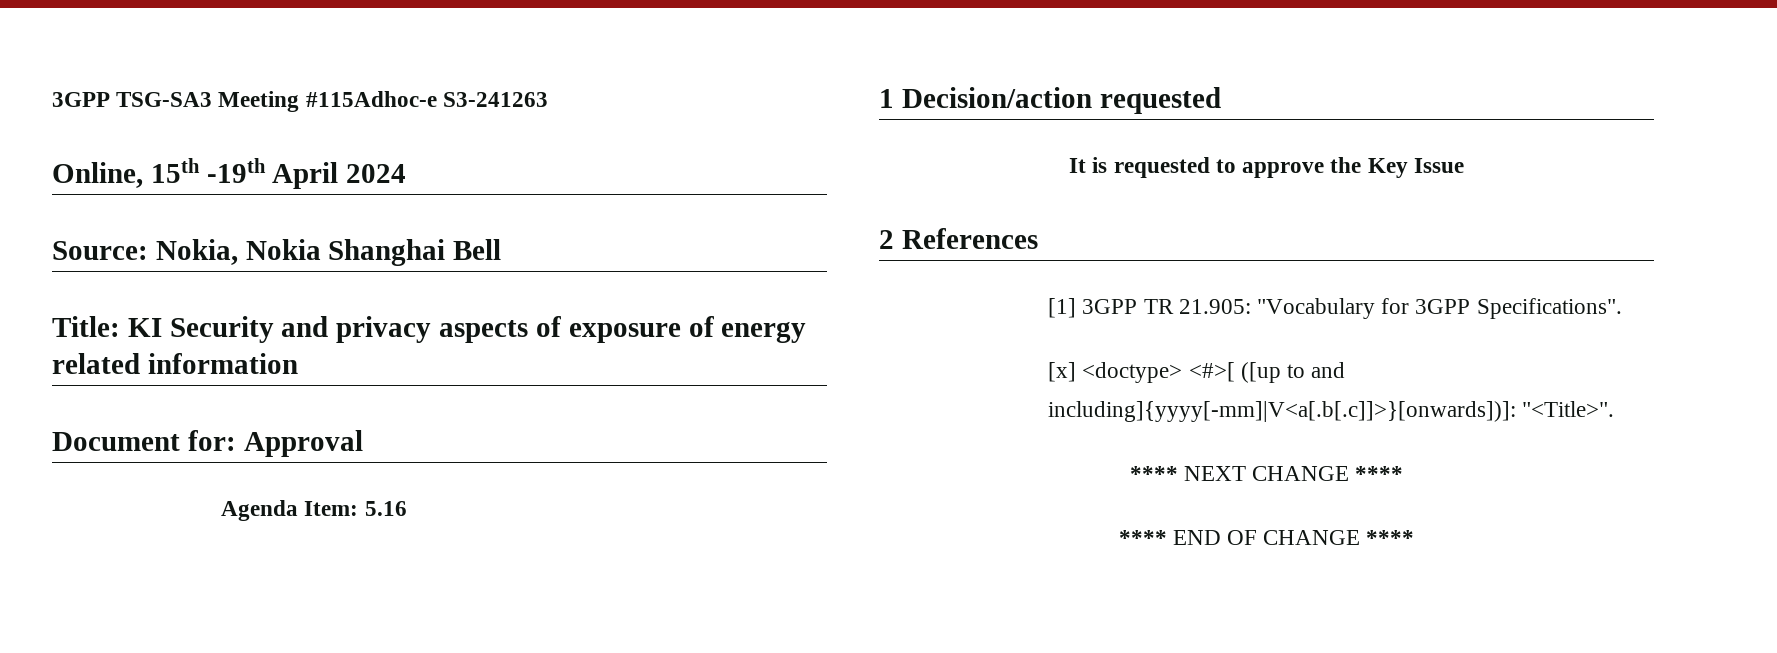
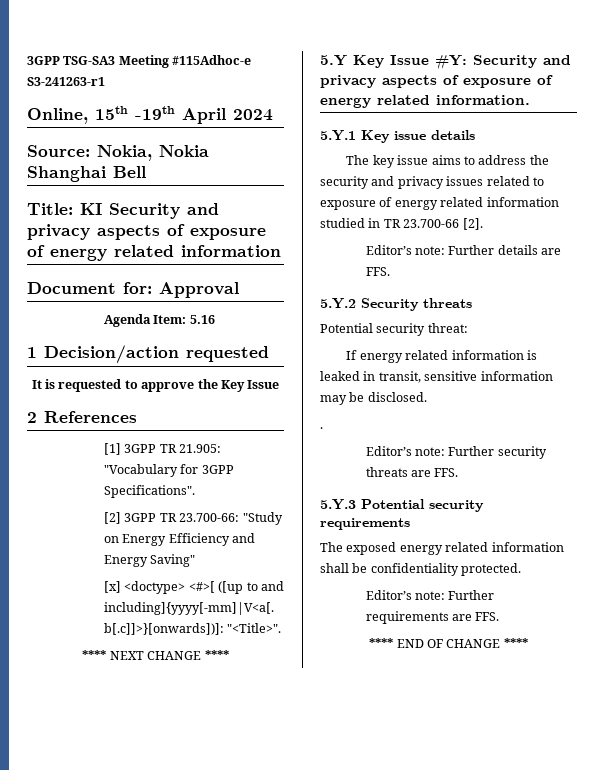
- 3GPP TSG-SA3 Meeting #115Adhoc-e S3-241263
+ 3GPP TSG-SA3 Meeting #115Adhoc-e S3-241263-r1
+ [2] 3GPP TR 23.700-66: "Study on Energy Efficiency and Energy Saving"
+ 5.Y Key Issue #Y: Security and privacy aspects of exposure of energy related information.
+ 5.Y.1 Key issue details
+ The key issue aims to address the security and privacy issues related to exposure of energy related information studied in TR 23.700-66 [2].
+ Editor’s note: Further details are FFS.
+ 5.Y.2 Security threats
+ Potential security threat:
+ If energy related information is leaked in transit, sensitive information may be disclosed.
+ .
+ Editor’s note: Further security threats are FFS.
+ 5.Y.3 Potential security requirements
+ The exposed energy related information shall be confidentiality protected.
+ Editor’s note: Further requirements are FFS.

